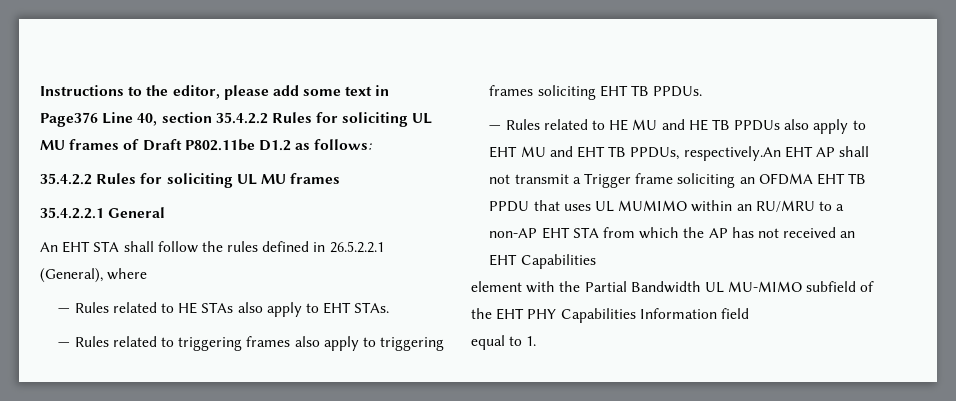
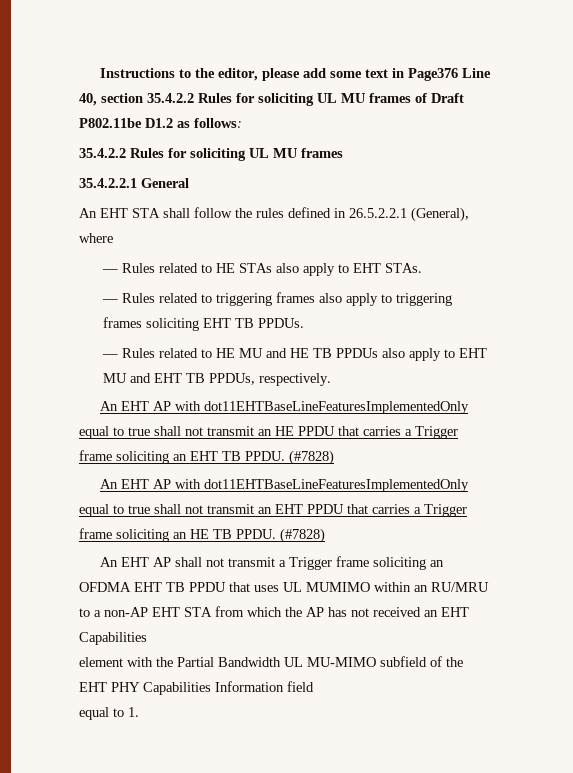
- — Rules related to HE MU and HE TB PPDUs also apply to EHT MU and EHT TB PPDUs, respectively.An EHT AP shall not transmit a Trigger frame soliciting an OFDMA EHT TB PPDU that uses UL MUMIMO within an RU/MRU to a non-AP EHT STA from which the AP has not received an EHT Capabilities
+ — Rules related to HE MU and HE TB PPDUs also apply to EHT MU and EHT TB PPDUs, respectively.
+ An EHT AP with dot11EHTBaseLineFeaturesImplementedOnly equal to true shall not transmit an HE PPDU that carries a Trigger frame soliciting an EHT TB PPDU. (#7828)
+ An EHT AP with dot11EHTBaseLineFeaturesImplementedOnly equal to true shall not transmit an EHT PPDU that carries a Trigger frame soliciting an HE TB PPDU. (#7828)
+ An EHT AP shall not transmit a Trigger frame soliciting an OFDMA EHT TB PPDU that uses UL MUMIMO within an RU/MRU to a non-AP EHT STA from which the AP has not received an EHT Capabilities

